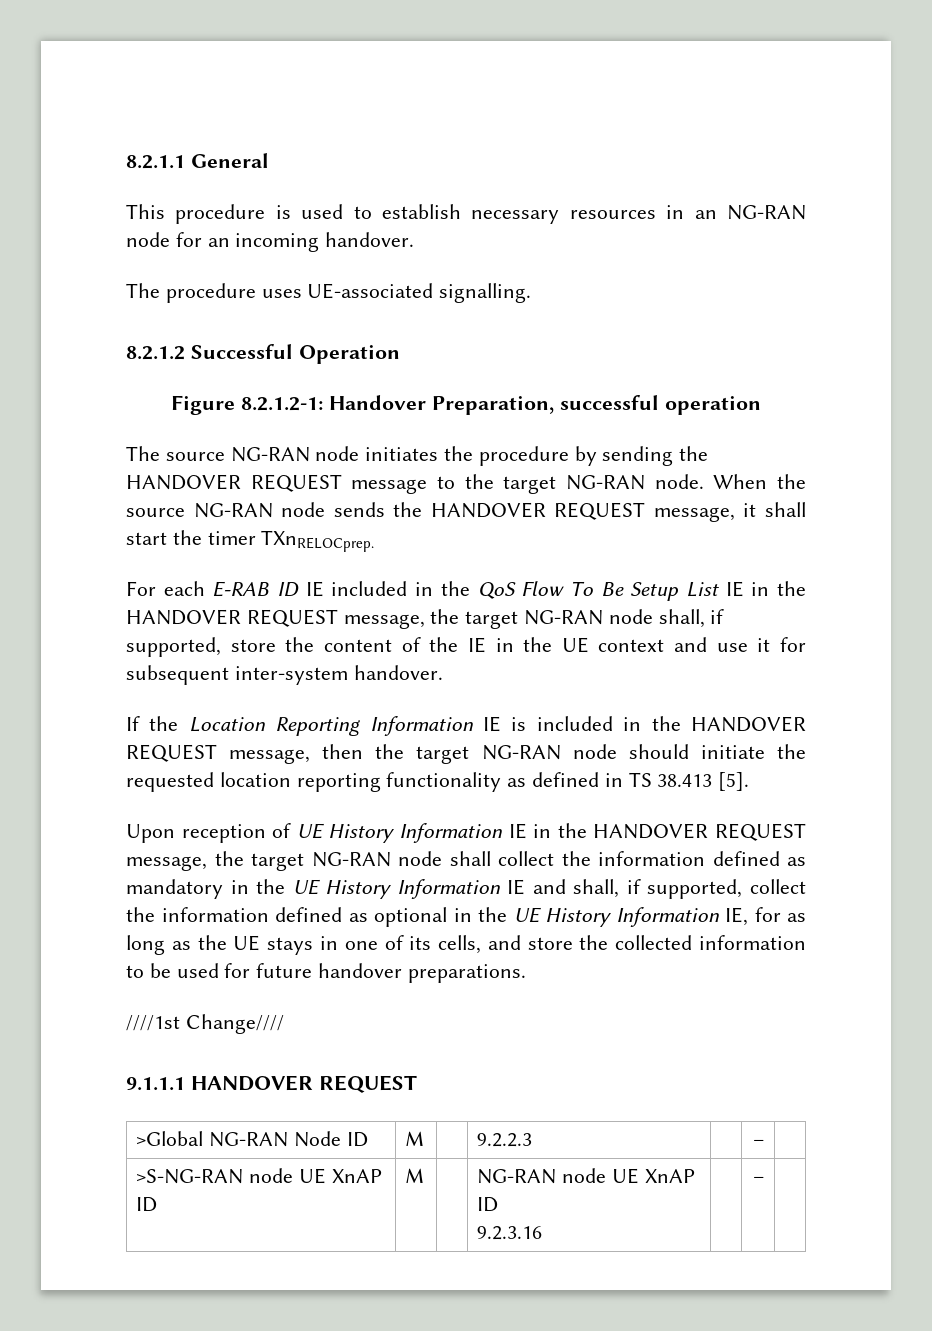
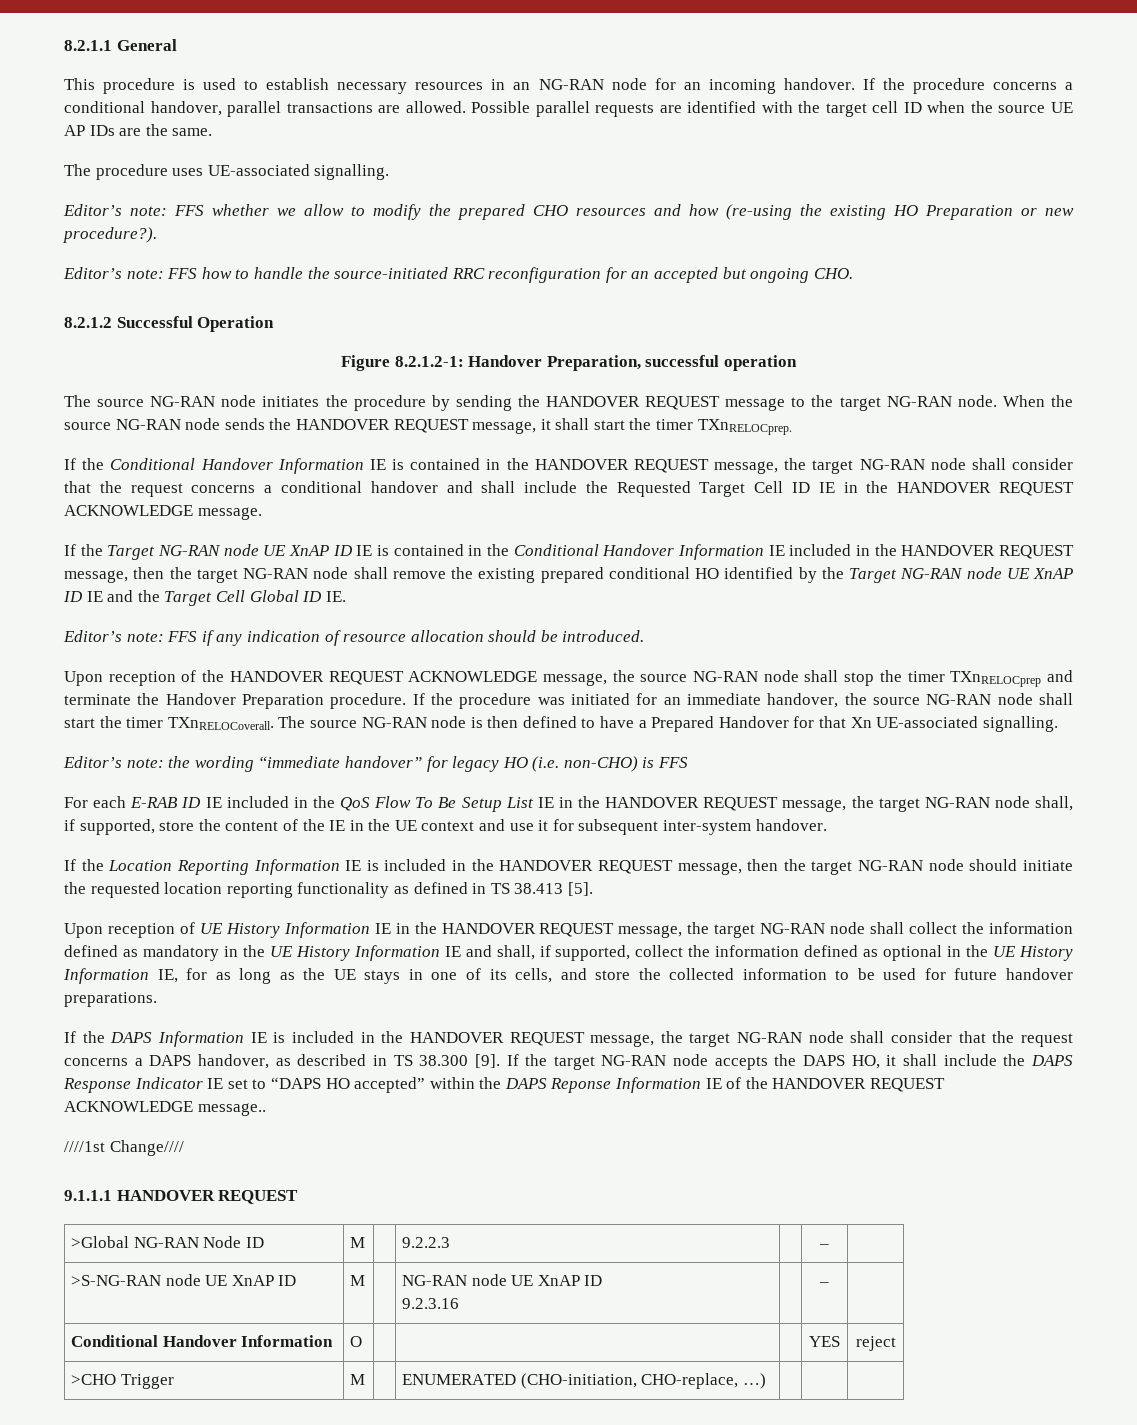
+ If the procedure concerns a conditional handover, parallel transactions are allowed. Possible parallel requests are identified with the target cell ID when the source UE AP IDs are the same.
+ Editor’s note: FFS whether we allow to modify the prepared CHO resources and how (re-using the existing HO Preparation or new procedure?).
+ Editor’s note: FFS how to handle the source-initiated RRC reconfiguration for an accepted but ongoing CHO.
+ If the Conditional Handover Information IE is contained in the HANDOVER REQUEST message, the target NG-RAN node shall consider that the request concerns a conditional handover and shall include the Requested Target Cell ID IE in the HANDOVER REQUEST ACKNOWLEDGE message.
+ If the Target NG-RAN node UE XnAP ID IE is contained in the Conditional Handover Information IE included in the HANDOVER REQUEST message, then the target NG-RAN node shall remove the existing prepared conditional HO identified by the Target NG-RAN node UE XnAP ID IE and the Target Cell Global ID IE.
+ Editor’s note: FFS if any indication of resource allocation should be introduced.
+ Upon reception of the HANDOVER REQUEST ACKNOWLEDGE message, the source NG-RAN node shall stop the timer TXnRELOCprep and terminate the Handover Preparation procedure. If the procedure was initiated for an immediate handover, the source NG-RAN node shall start the timer TXnRELOCoverall. The source NG-RAN node is then defined to have a Prepared Handover for that Xn UE-associated signalling.
+ Editor’s note: the wording “immediate handover” for legacy HO (i.e. non-CHO) is FFS
+ If the DAPS Information IE is included in the HANDOVER REQUEST message, the target NG-RAN node shall consider that the request concerns a DAPS handover, as described in TS 38.300 [9]. If the target NG-RAN node accepts the DAPS HO, it shall include the DAPS Response Indicator IE set to “DAPS HO accepted” within the DAPS Reponse Information IE of the HANDOVER REQUEST ACKNOWLEDGE message..
+ Conditional Handover Information | O | | | | YES | reject
+ >CHO Trigger | M | | ENUMERATED (CHO-initiation, CHO-replace, …) | | |

